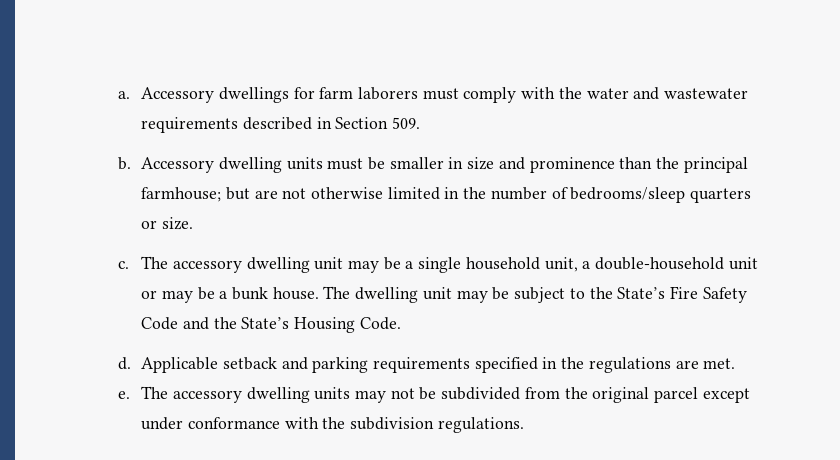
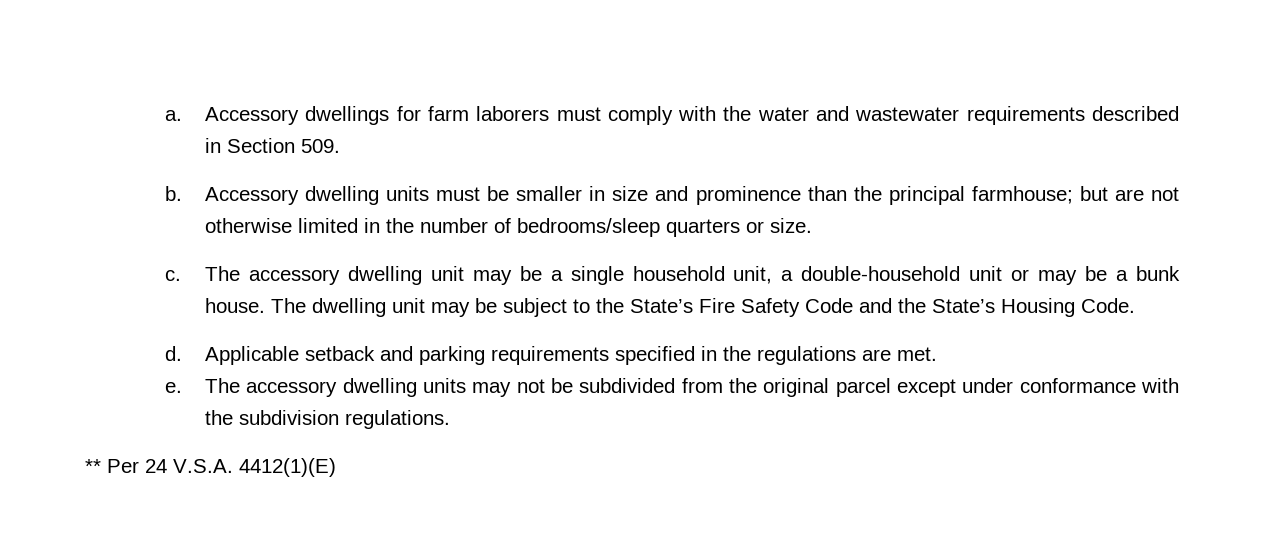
+ ** Per 24 V.S.A. 4412(1)(E)

